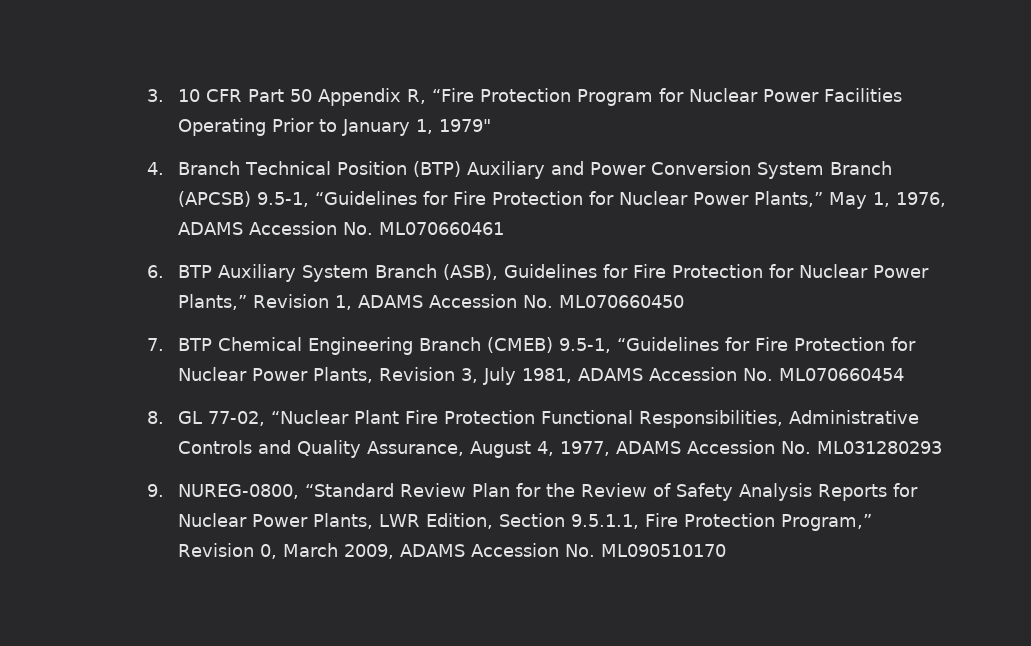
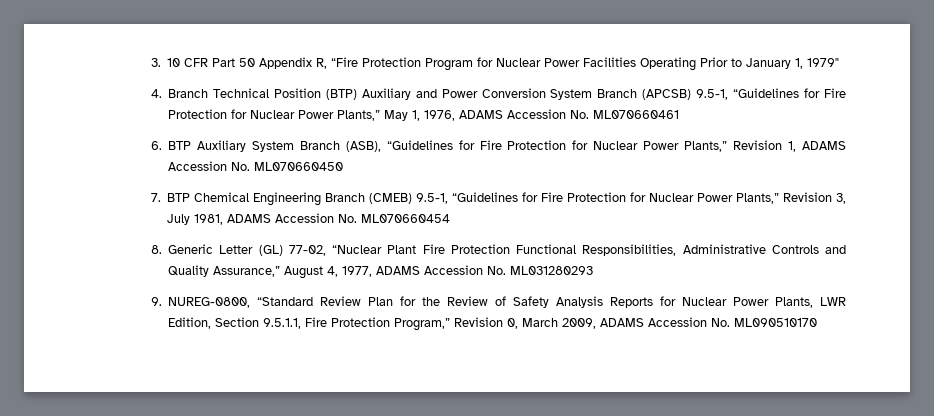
- 6. BTP Auxiliary System Branch (ASB), Guidelines for Fire Protection for Nuclear Power Plants,” Revision 1, ADAMS Accession No. ML070660450
+ 6. BTP Auxiliary System Branch (ASB), “Guidelines for Fire Protection for Nuclear Power Plants,” Revision 1, ADAMS Accession No. ML070660450
- 7. BTP Chemical Engineering Branch (CMEB) 9.5-1, “Guidelines for Fire Protection for Nuclear Power Plants, Revision 3, July 1981, ADAMS Accession No. ML070660454
+ 7. BTP Chemical Engineering Branch (CMEB) 9.5-1, “Guidelines for Fire Protection for Nuclear Power Plants,” Revision 3, July 1981, ADAMS Accession No. ML070660454
- 8. GL 77-02, “Nuclear Plant Fire Protection Functional Responsibilities, Administrative Controls and Quality Assurance, August 4, 1977, ADAMS Accession No. ML031280293
+ 8. Generic Letter (GL) 77-02, “Nuclear Plant Fire Protection Functional Responsibilities, Administrative Controls and Quality Assurance,” August 4, 1977, ADAMS Accession No. ML031280293

